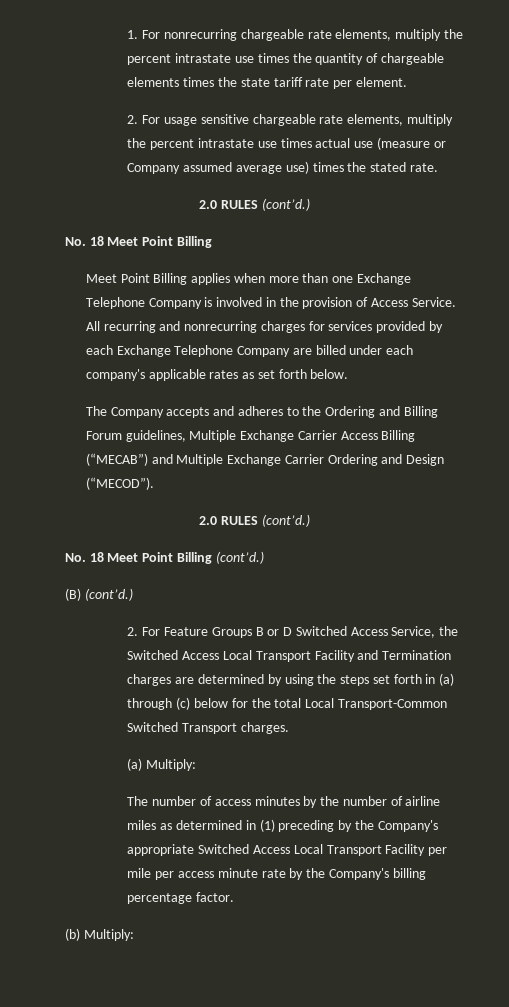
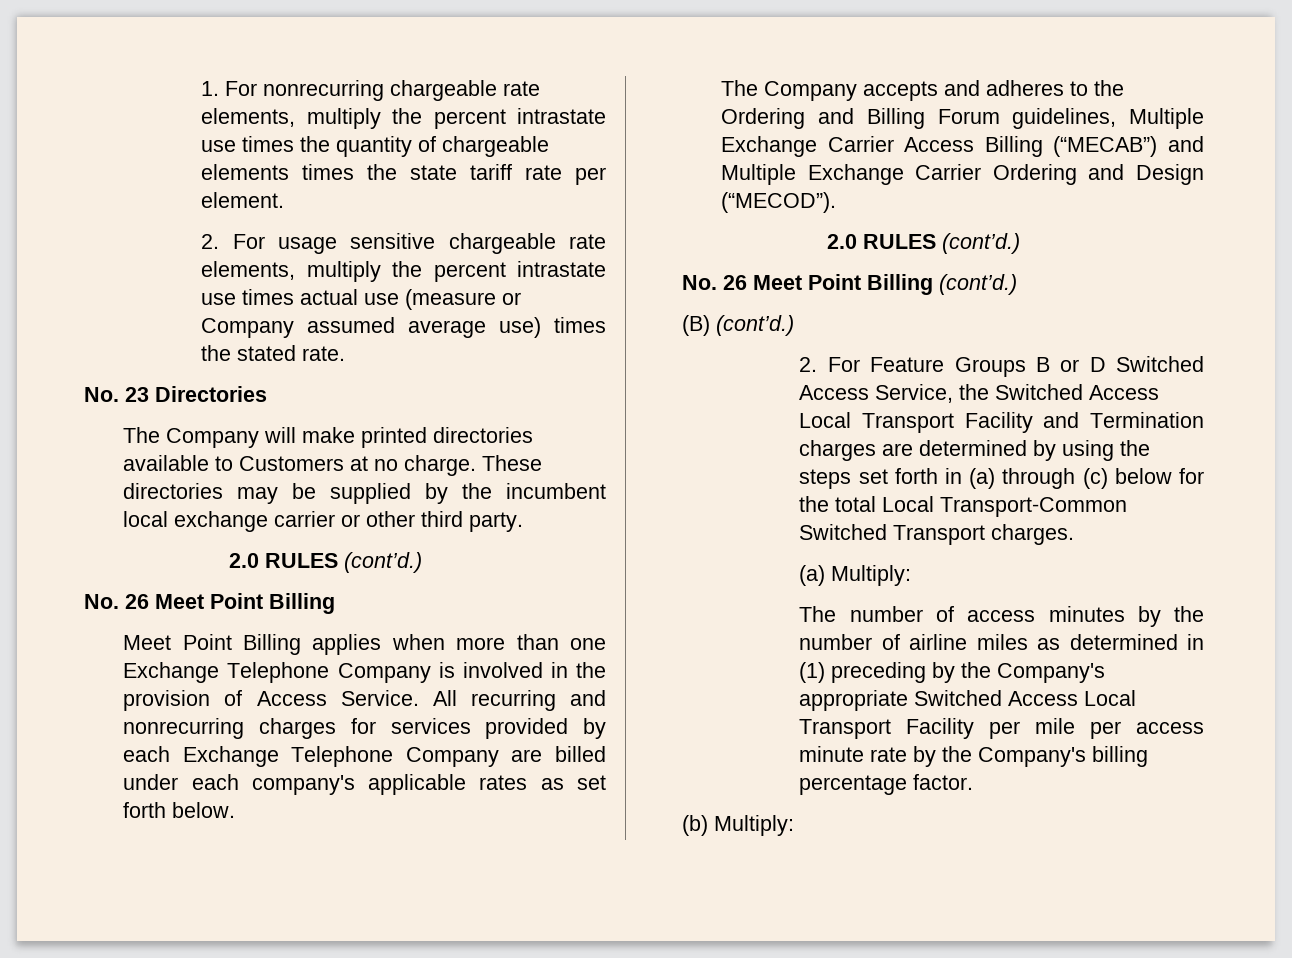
  2. For usage sensitive chargeable rate elements, multiply the percent intrastate use times actual use (measure or Company assumed average use) times the stated rate.
+ No. 23 Directories
+ The Company will make printed directories available to Customers at no charge. These directories may be supplied by the incumbent local exchange carrier or other third party.
  2.0 RULES (cont’d.)
- No. 18 Meet Point Billing
+ No. 26 Meet Point Billing
- No. 18 Meet Point Billing (cont’d.)
+ No. 26 Meet Point Billing (cont’d.)

